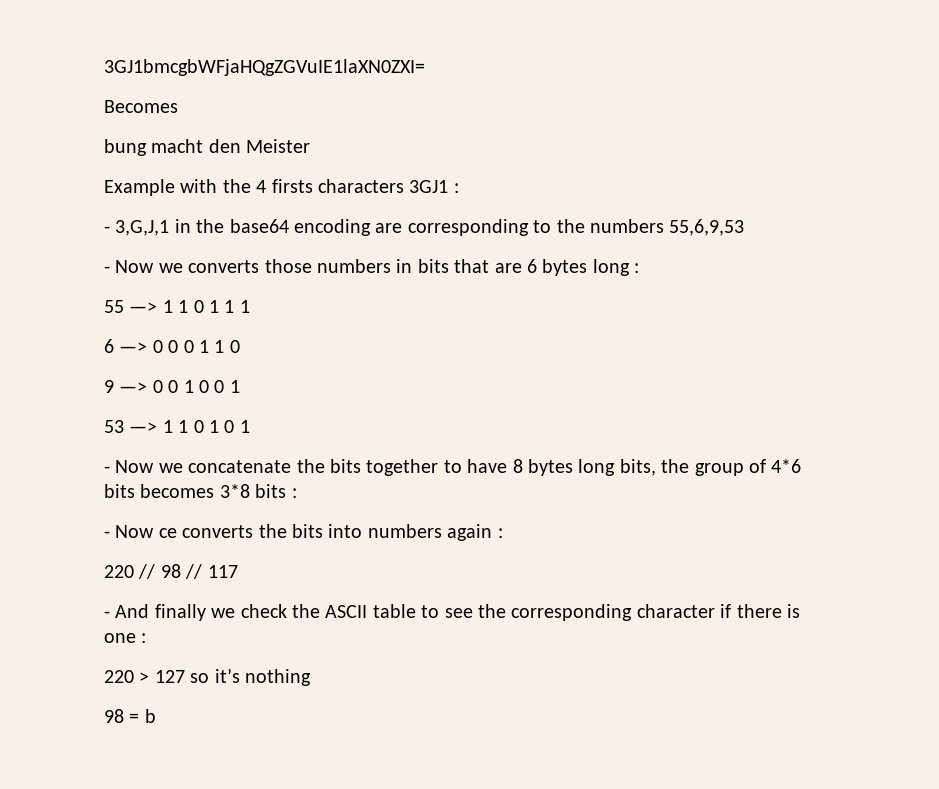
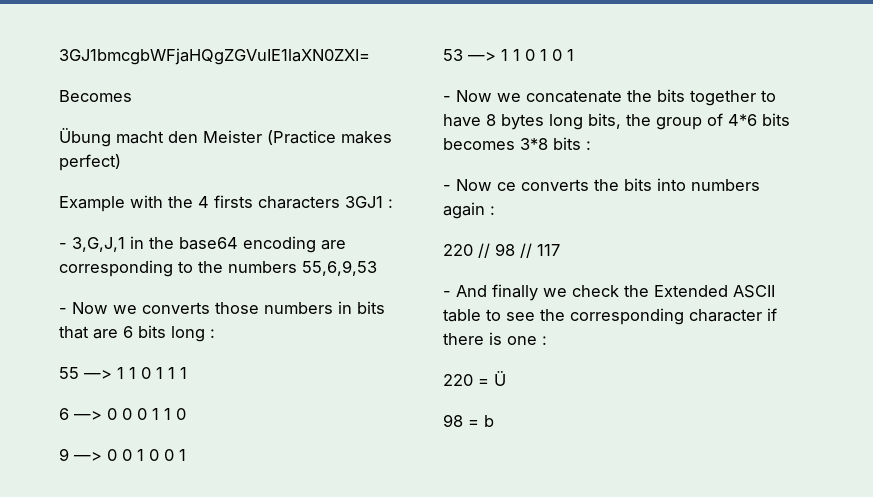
- bung macht den Meister
+ Übung macht den Meister (Practice makes perfect)
- - Now we converts those numbers in bits that are 6 bytes long :
+ - Now we converts those numbers in bits that are 6 bits long :
- - And finally we check the ASCII table to see the corresponding character if there is one :
+ - And finally we check the Extended ASCII table to see the corresponding character if there is one :
- 220 > 127 so it’s nothing
+ 220 = Ü

